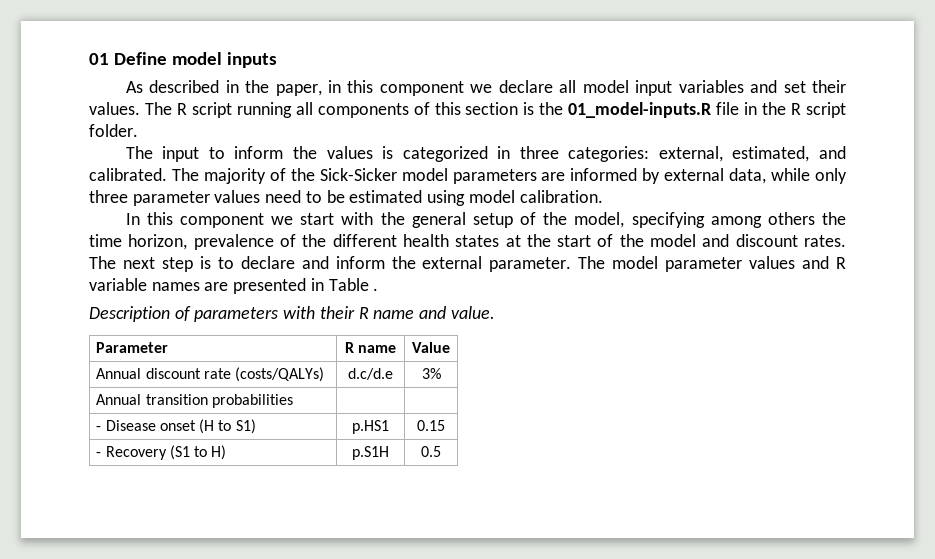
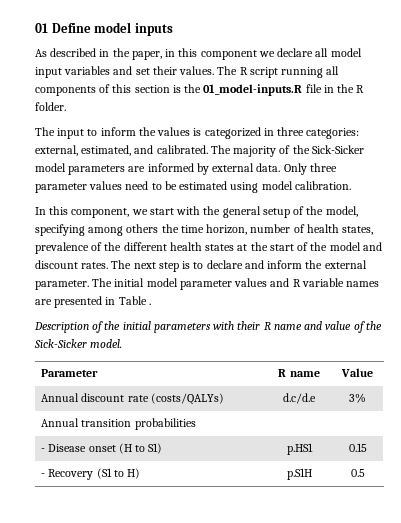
- The R script running all components of this section is the 01_model-inputs.R file in the R script folder.
+ The R script running all components of this section is the 01_model-inputs.R file in the R folder.
- The majority of the Sick-Sicker model parameters are informed by external data, while only three parameter values need to be estimated using model calibration.
+ The majority of the Sick-Sicker model parameters are informed by external data. Only three parameter values need to be estimated using model calibration.
- In this component we start with the general setup of the model, specifying among others the time horizon, prevalence of the different health states at the start of the model and discount rates.
+ In this component, we start with the general setup of the model, specifying among others the time horizon, number of health states, prevalence of the different health states at the start of the model and discount rates.
- The model parameter values and R variable names are presented in Table .
+ The initial model parameter values and R variable names are presented in Table .
- Description of parameters with their R name and value.
+ Description of the initial parameters with their R name and value of the Sick-Sicker model.

